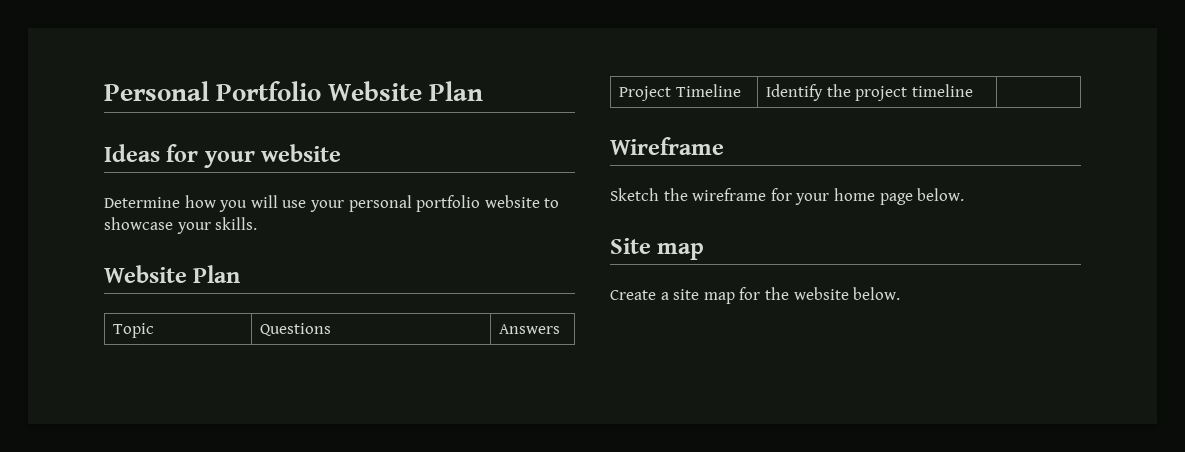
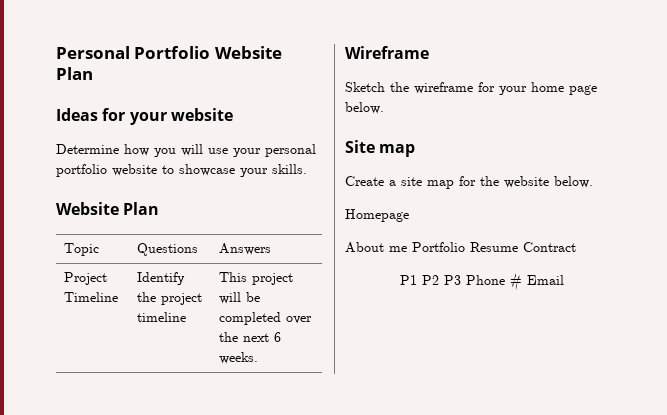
- Project Timeline | Identify the project timeline |
+ Project Timeline | Identify the project timeline | This project will be completed over the next 6 weeks.
+ Homepage
+ About me Portfolio Resume Contract
+ P1 P2 P3 Phone # Email

